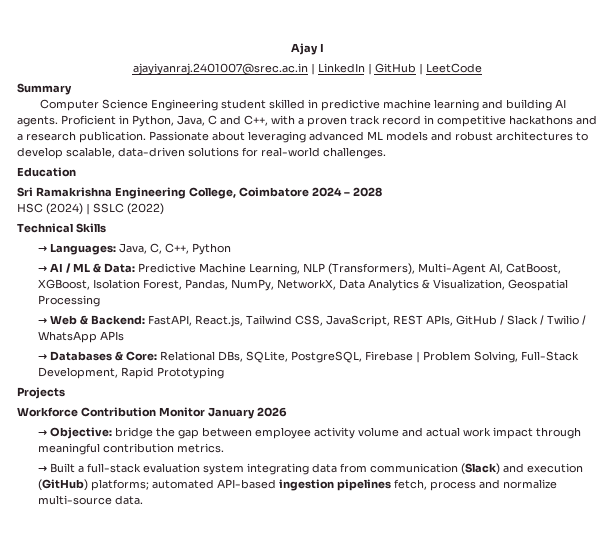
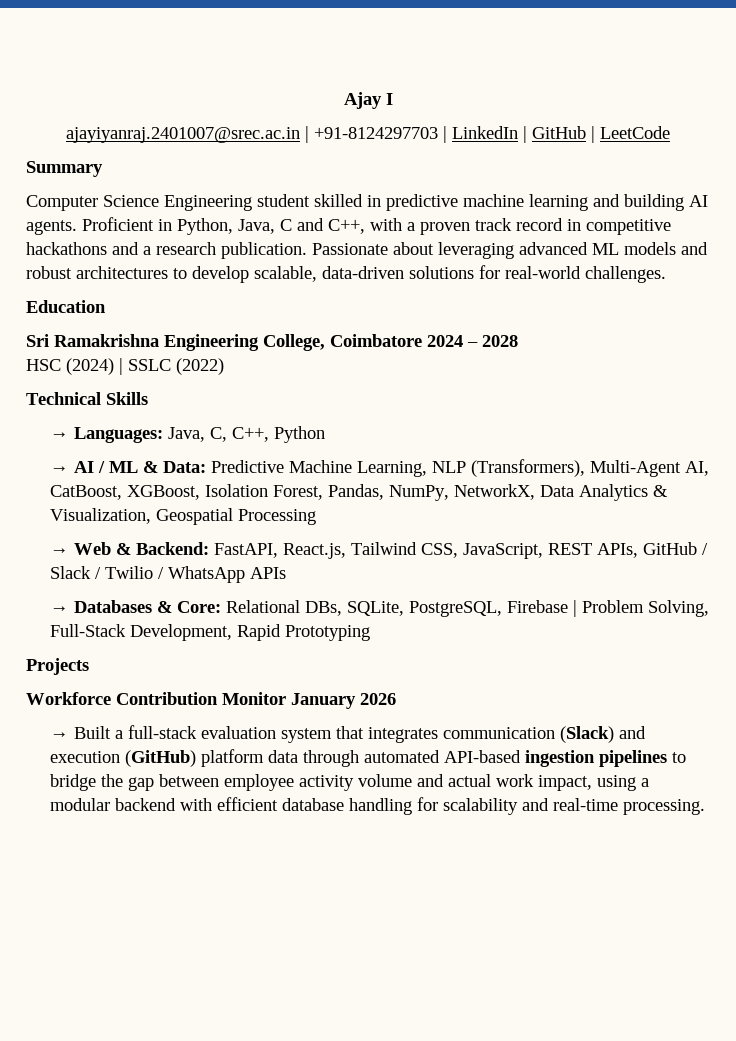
- ajayiyanraj.2401007@srec.ac.in | LinkedIn | GitHub | LeetCode
+ ajayiyanraj.2401007@srec.ac.in | +91-8124297703 | LinkedIn | GitHub | LeetCode
- → Objective: bridge the gap between employee activity volume and actual work impact through meaningful contribution metrics.
- → Built a full-stack evaluation system integrating data from communication (Slack) and execution (GitHub) platforms; automated API-based ingestion pipelines fetch, process and normalize multi-source data.
+ → Built a full-stack evaluation system that integrates communication (Slack) and execution (GitHub) platform data through automated API-based ingestion pipelines to bridge the gap between employee activity volume and actual work impact, using a modular backend with efficient database handling for scalability and real-time processing.

